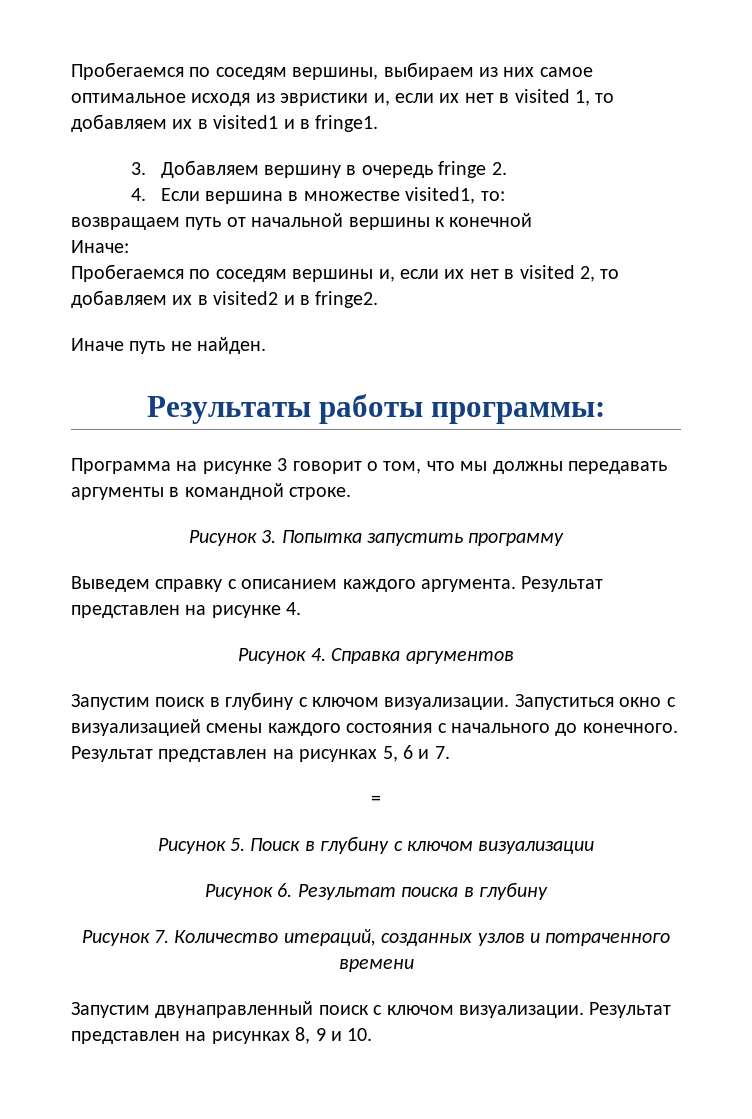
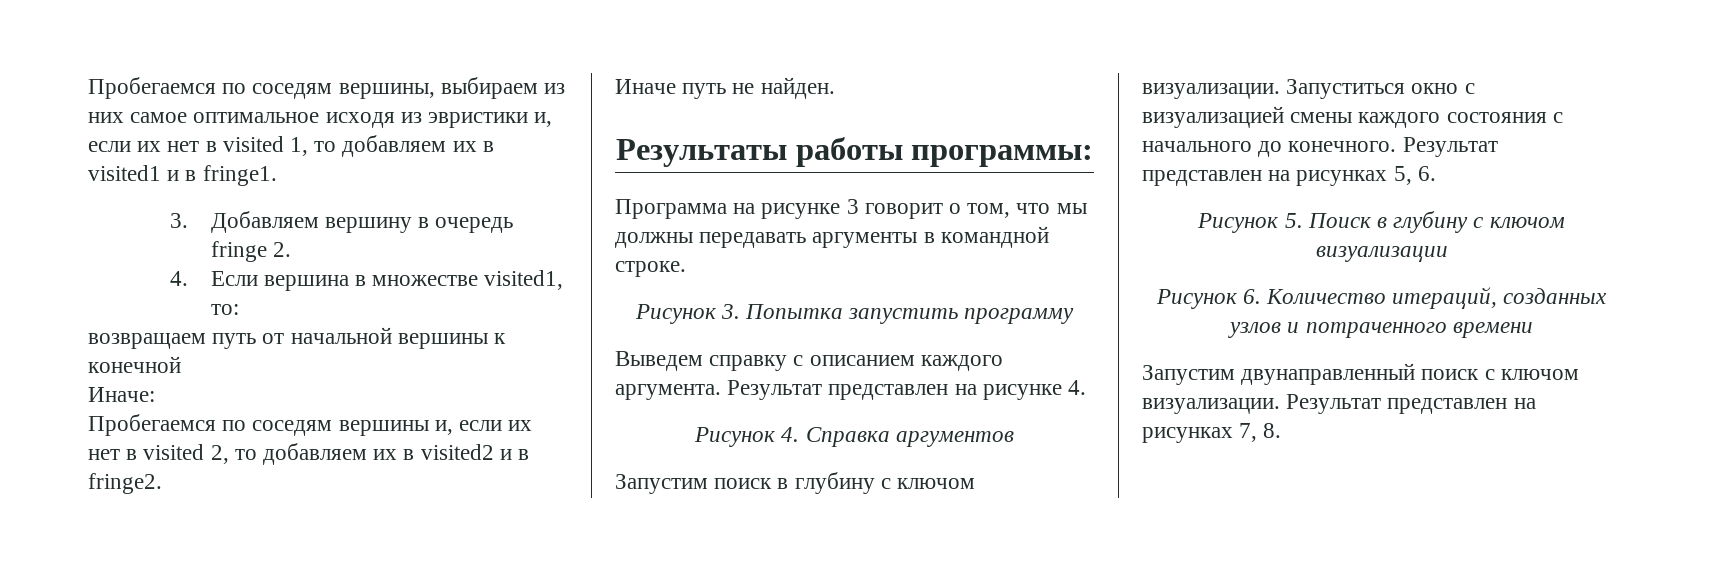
- Результат представлен на рисунках 5, 6 и 7.
- =
+ Результат представлен на рисунках 5, 6.
- Рисунок 6. Результат поиска в глубину
- Рисунок 7. Количество итераций, созданных узлов и потраченного времени
+ Рисунок 6. Количество итераций, созданных узлов и потраченного времени
- Результат представлен на рисунках 8, 9 и 10.
+ Результат представлен на рисунках 7, 8.

